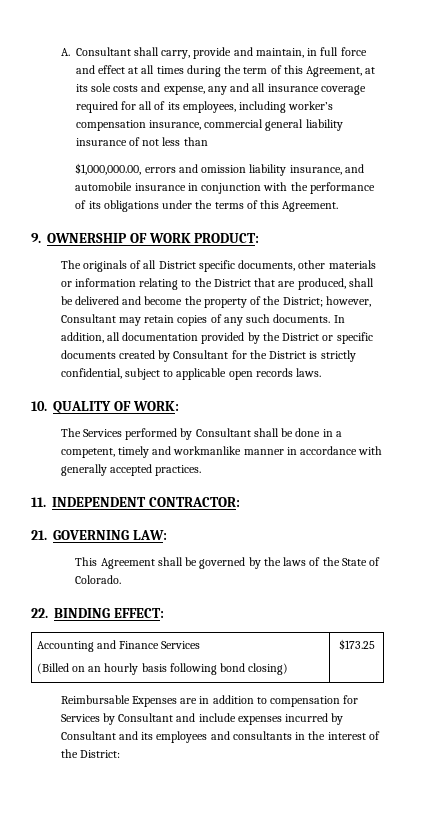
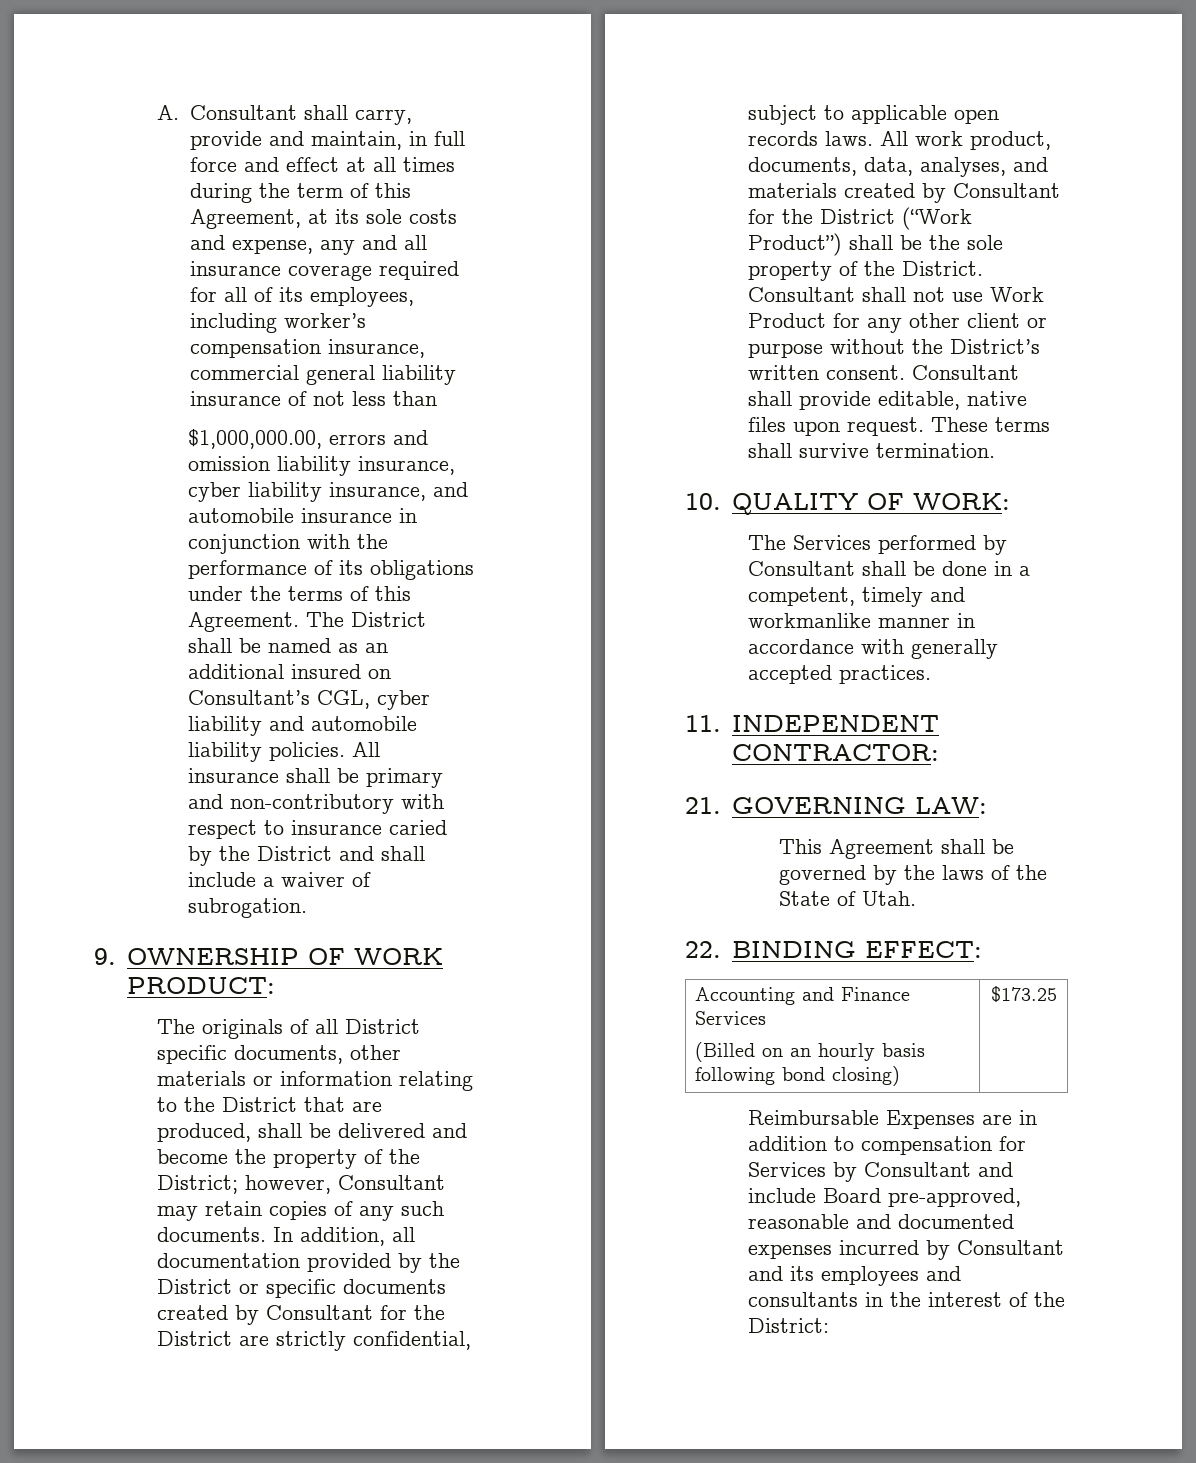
- $1,000,000.00, errors and omission liability insurance, and automobile insurance in conjunction with the performance of its obligations under the terms of this Agreement.
+ $1,000,000.00, errors and omission liability insurance, cyber liability insurance, and automobile insurance in conjunction with the performance of its obligations under the terms of this Agreement. The District shall be named as an additional insured on Consultant’s CGL, cyber liability and automobile liability policies. All insurance shall be primary and non-contributory with respect to insurance caried by the District and shall include a waiver of subrogation.
- In addition, all documentation provided by the District or specific documents created by Consultant for the District is strictly confidential, subject to applicable open records laws.
+ In addition, all documentation provided by the District or specific documents created by Consultant for the District are strictly confidential, subject to applicable open records laws. All work product, documents, data, analyses, and materials created by Consultant for the District (“Work Product”) shall be the sole property of the District. Consultant shall not use Work Product for any other client or purpose without the District’s written consent. Consultant shall provide editable, native files upon request. These terms shall survive termination.
- This Agreement shall be governed by the laws of the State of Colorado.
+ This Agreement shall be governed by the laws of the State of Utah.
- Reimbursable Expenses are in addition to compensation for Services by Consultant and include expenses incurred by Consultant and its employees and consultants in the interest of the District:
+ Reimbursable Expenses are in addition to compensation for Services by Consultant and include Board pre-approved, reasonable and documented expenses incurred by Consultant and its employees and consultants in the interest of the District:

